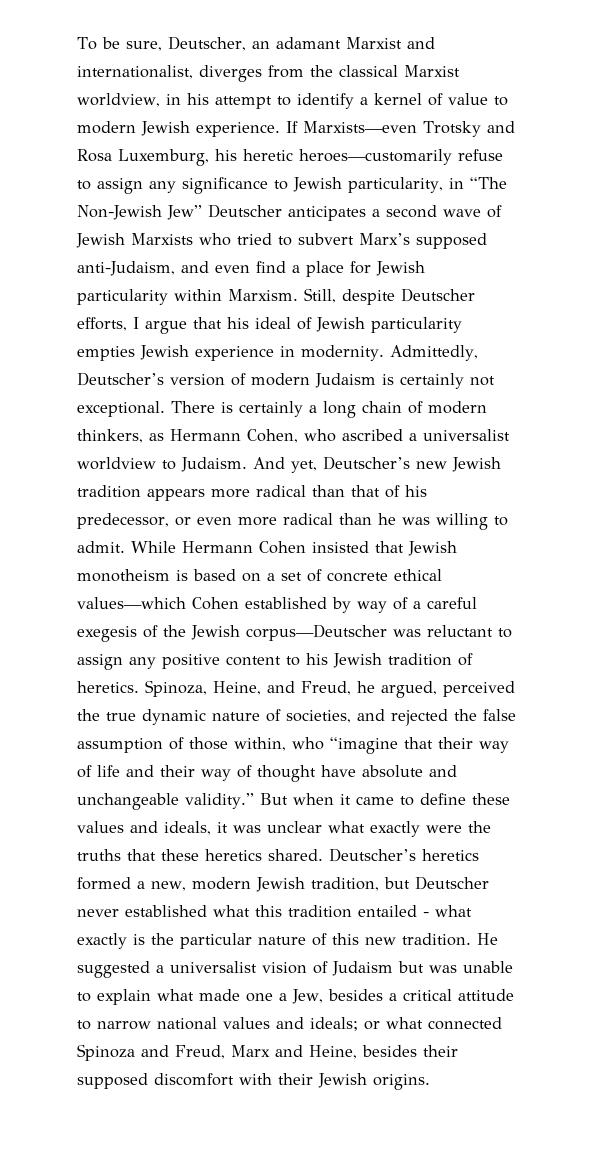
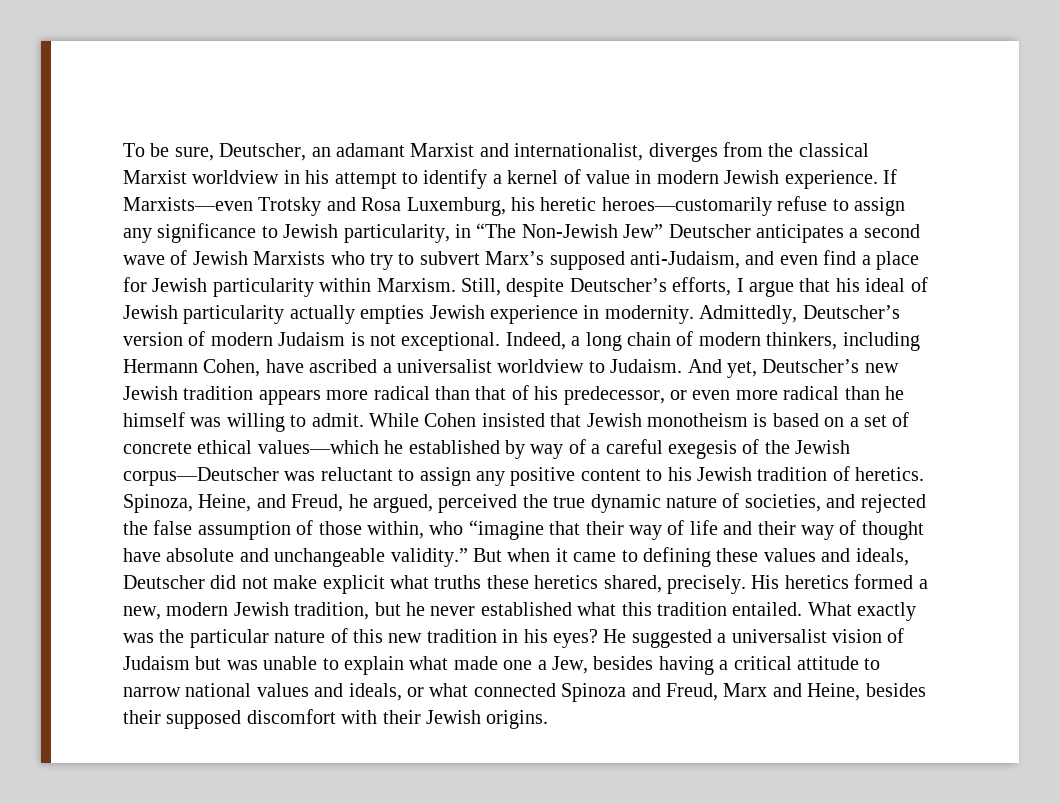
- To be sure, Deutscher, an adamant Marxist and internationalist, diverges from the classical Marxist worldview, in his attempt to identify a kernel of value to modern Jewish experience.
+ To be sure, Deutscher, an adamant Marxist and internationalist, diverges from the classical Marxist worldview in his attempt to identify a kernel of value in modern Jewish experience.
- If Marxists—even Trotsky and Rosa Luxemburg, his heretic heroes—customarily refuse to assign any significance to Jewish particularity, in “The Non-Jewish Jew” Deutscher anticipates a second wave of Jewish Marxists who tried to subvert Marx’s supposed anti-Judaism, and even find a place for Jewish particularity within Marxism.
+ If Marxists—even Trotsky and Rosa Luxemburg, his heretic heroes—customarily refuse to assign any significance to Jewish particularity, in “The Non-Jewish Jew” Deutscher anticipates a second wave of Jewish Marxists who try to subvert Marx’s supposed anti-Judaism, and even find a place for Jewish particularity within Marxism.
- Still, despite Deutscher efforts, I argue that his ideal of Jewish particularity empties Jewish experience in modernity.
+ Still, despite Deutscher’s efforts, I argue that his ideal of Jewish particularity actually empties Jewish experience in modernity.
- Admittedly, Deutscher’s version of modern Judaism is certainly not exceptional.
+ Admittedly, Deutscher’s version of modern Judaism is not exceptional.
- There is certainly a long chain of modern thinkers, as Hermann Cohen, who ascribed a universalist worldview to Judaism.
+ Indeed, a long chain of modern thinkers, including Hermann Cohen, have ascribed a universalist worldview to Judaism.
- And yet, Deutscher’s new Jewish tradition appears more radical than that of his predecessor, or even more radical than he was willing to admit.
+ And yet, Deutscher’s new Jewish tradition appears more radical than that of his predecessor, or even more radical than he himself was willing to admit.
- While Hermann Cohen insisted that Jewish monotheism is based on a set of concrete ethical values—which Cohen established by way of a careful exegesis of the Jewish corpus—Deutscher was reluctant to assign any positive content to his Jewish tradition of heretics.
+ While Cohen insisted that Jewish monotheism is based on a set of concrete ethical values—which he established by way of a careful exegesis of the Jewish corpus—Deutscher was reluctant to assign any positive content to his Jewish tradition of heretics.
- But when it came to define these values and ideals, it was unclear what exactly were the truths that these heretics shared. Deutscher’s heretics formed a new, modern Jewish tradition, but Deutscher never established what this tradition entailed - what exactly is the particular nature of this new tradition.
+ But when it came to defining these values and ideals, Deutscher did not make explicit what truths these heretics shared, precisely. His heretics formed a new, modern Jewish tradition, but he never established what this tradition entailed. What exactly was the particular nature of this new tradition in his eyes?
- He suggested a universalist vision of Judaism but was unable to explain what made one a Jew, besides a critical attitude to narrow national values and ideals; or what connected Spinoza and Freud, Marx and Heine, besides their supposed discomfort with their Jewish origins.
+ He suggested a universalist vision of Judaism but was unable to explain what made one a Jew, besides having a critical attitude to narrow national values and ideals, or what connected Spinoza and Freud, Marx and Heine, besides their supposed discomfort with their Jewish origins.

